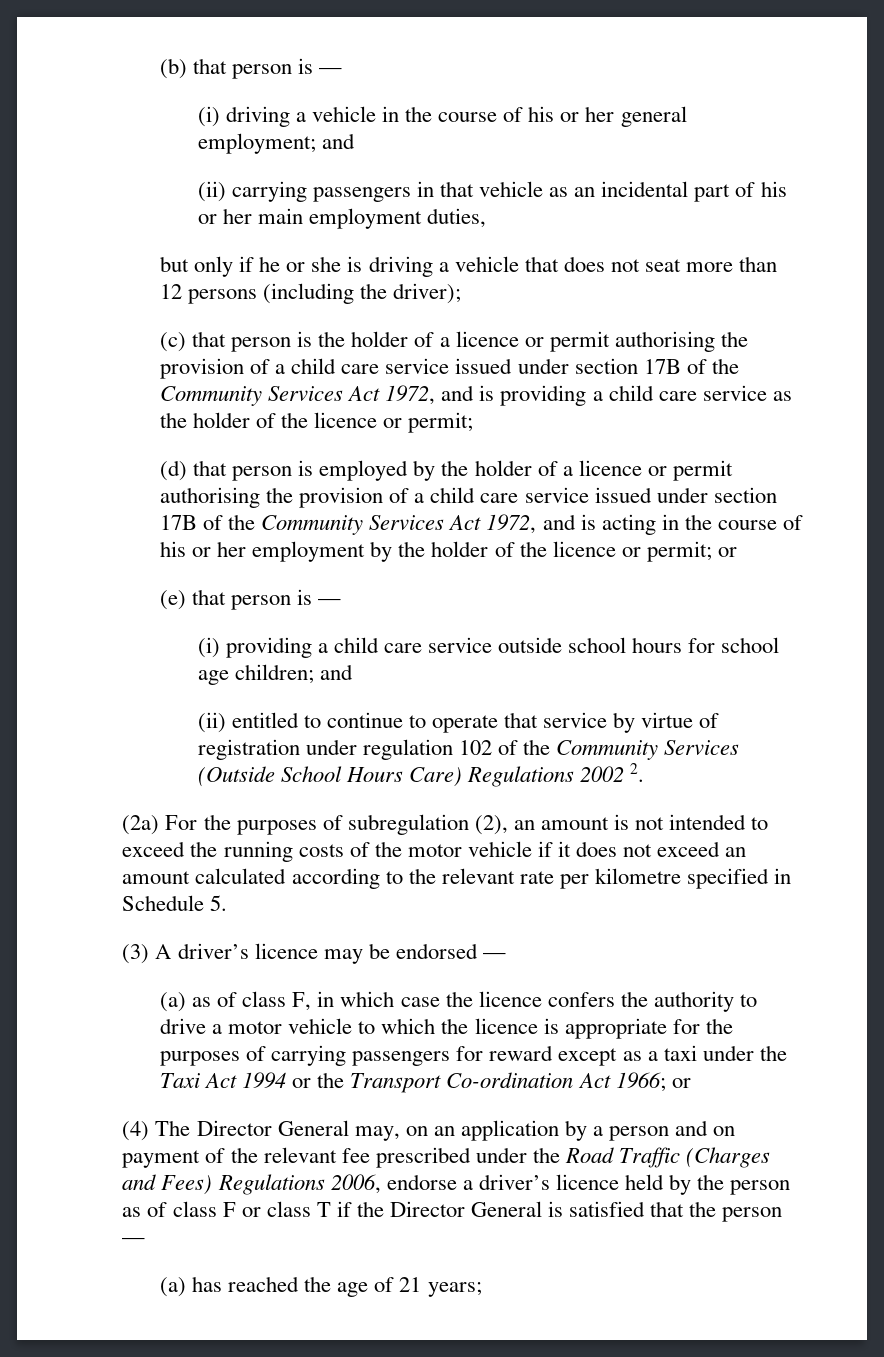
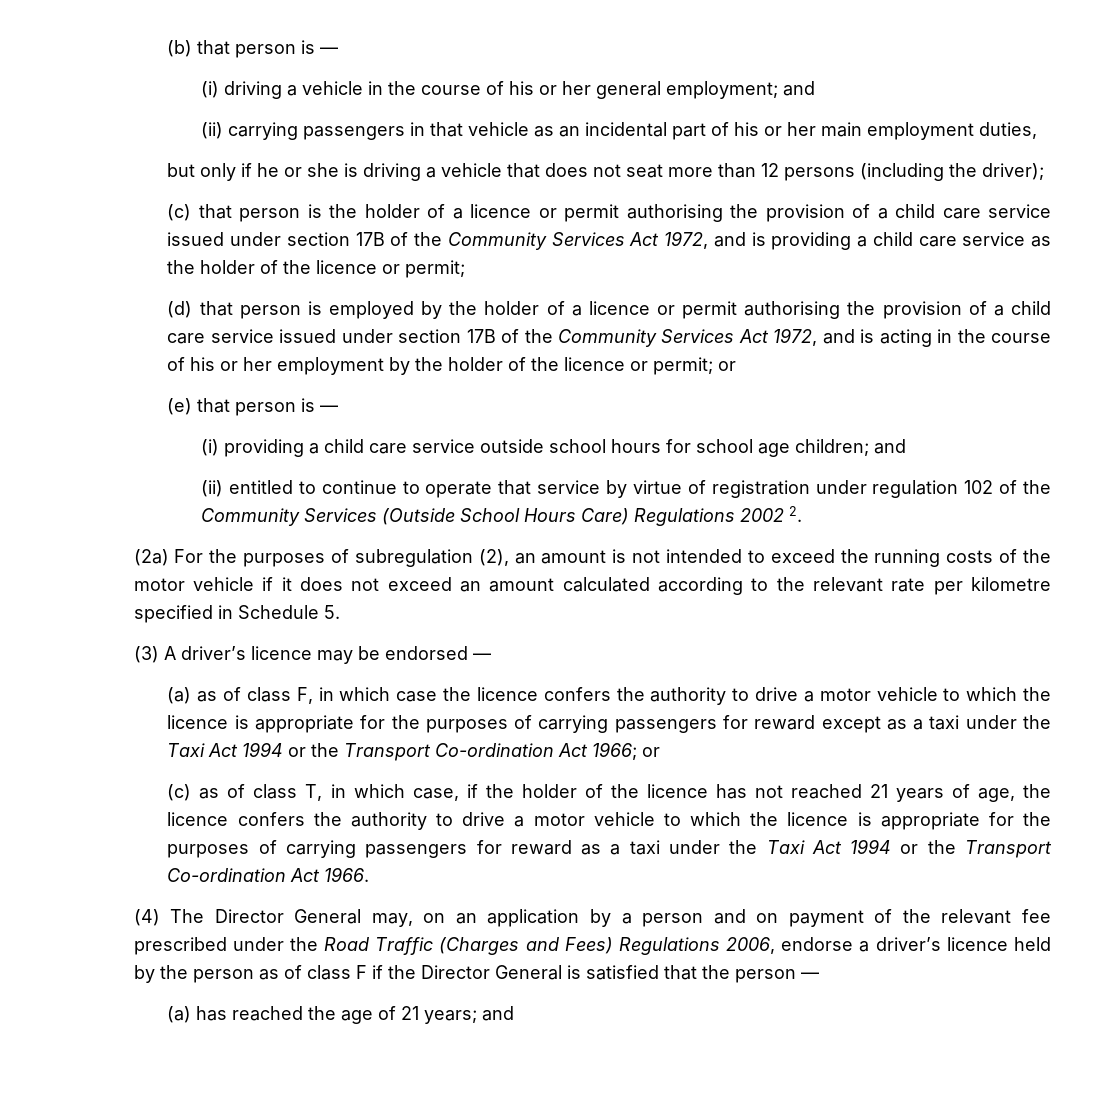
+ (c) as of class T, in which case, if the holder of the licence has not reached 21 years of age, the licence confers the authority to drive a motor vehicle to which the licence is appropriate for the purposes of carrying passengers for reward as a taxi under the Taxi Act 1994 or the Transport Co-ordination Act 1966.
- (4) The Director General may, on an application by a person and on payment of the relevant fee prescribed under the Road Traffic (Charges and Fees) Regulations 2006, endorse a driver’s licence held by the person as of class F or class T if the Director General is satisfied that the person —
+ (4) The Director General may, on an application by a person and on payment of the relevant fee prescribed under the Road Traffic (Charges and Fees) Regulations 2006, endorse a driver’s licence held by the person as of class F if the Director General is satisfied that the person —
- (a) has reached the age of 21 years;
+ (a) has reached the age of 21 years; and

